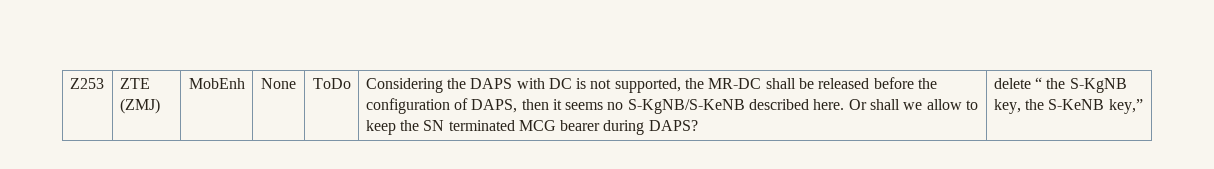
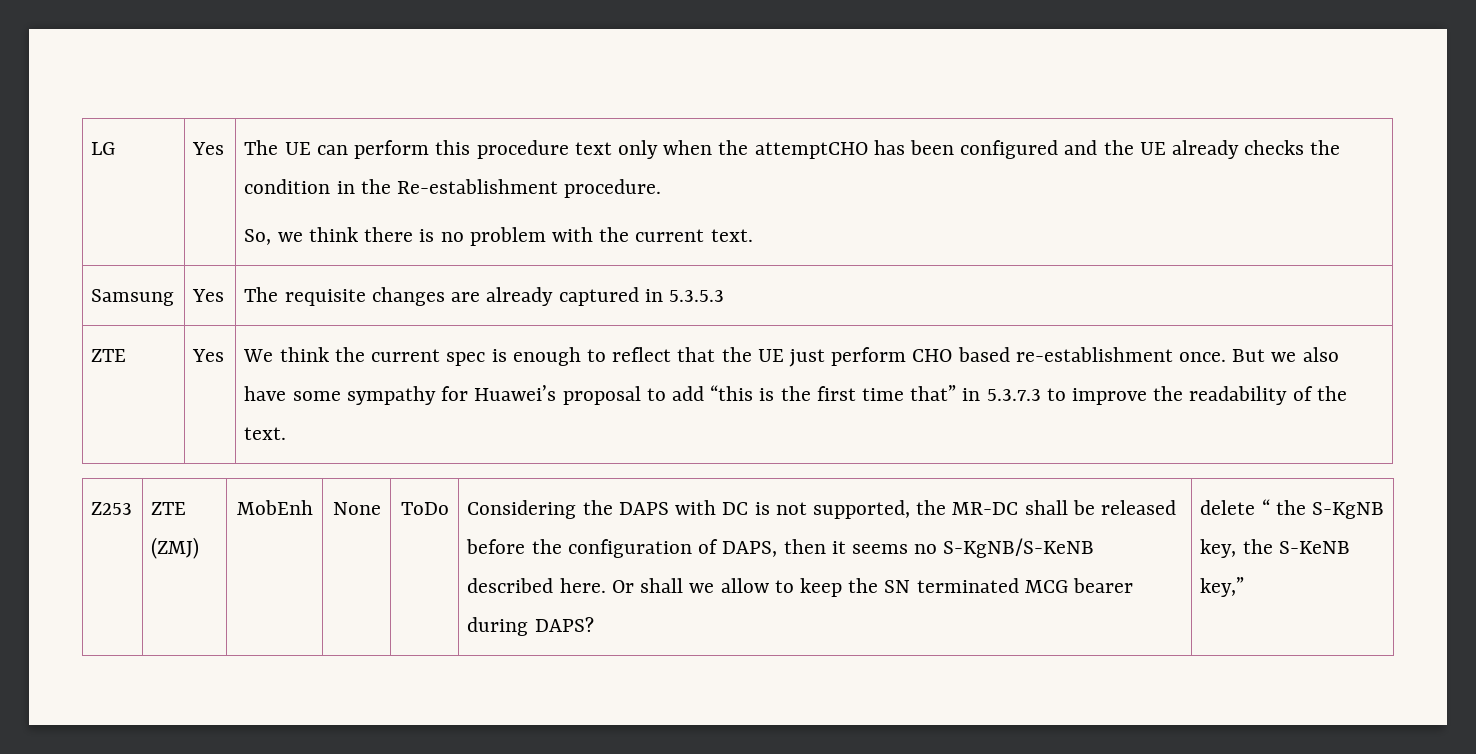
+ LG | Yes | The UE can perform this procedure text only when the attemptCHO has been configured and the UE already checks the condition in the Re-establishment procedure.
+ So, we think there is no problem with the current text.
+ Samsung | Yes | The requisite changes are already captured in 5.3.5.3
+ ZTE | Yes | We think the current spec is enough to reflect that the UE just perform CHO based re-establishment once. But we also have some sympathy for Huawei’s proposal to add “this is the first time that” in 5.3.7.3 to improve the readability of the text.

